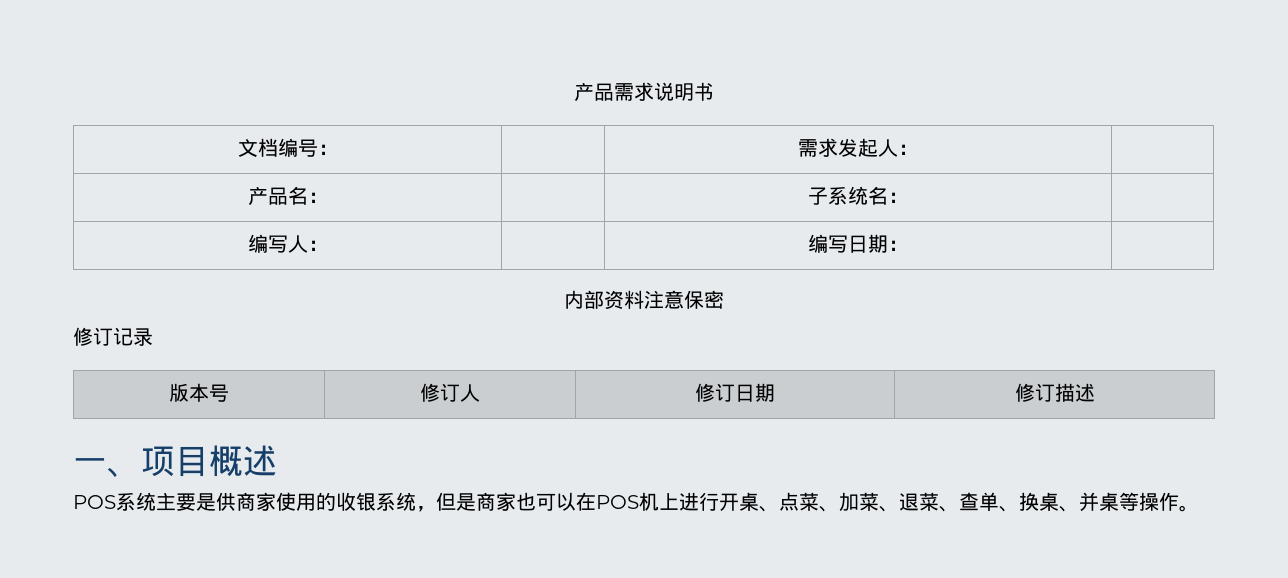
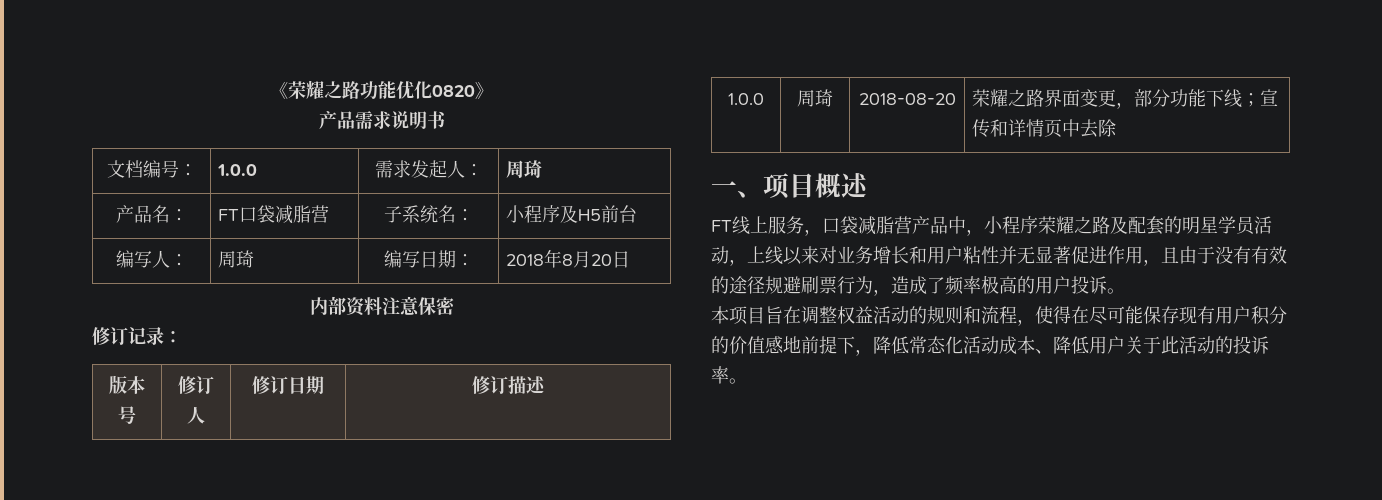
+ 《荣耀之路功能优化0820》
- 文档编号： | | 需求发起人： |
+ 文档编号： | 1.0.0 | 需求发起人： | 周琦
- 产品名： | | 子系统名： |
+ 产品名： | FT口袋减脂营 | 子系统名： | 小程序及H5前台
- 编写人： | | 编写日期： |
+ 编写人： | 周琦 | 编写日期： | 2018年8月20日
- 修订记录
+ 修订记录：
+ 1.0.0 | 周琦 | 2018-08-20 | 荣耀之路界面变更，部分功能下线；宣传和详情页中去除
  一、项目概述
- POS系统主要是供商家使用的收银系统，但是商家也可以在POS机上进行开桌、点菜、加菜、退菜、查单、换桌、并桌等操作。
+ FT线上服务，口袋减脂营产品中，小程序荣耀之路及配套的明星学员活动，上线以来对业务增长和用户粘性并无显著促进作用，且由于没有有效的途径规避刷票行为，造成了频率极高的用户投诉。
+ 本项目旨在调整权益活动的规则和流程，使得在尽可能保存现有用户积分的价值感地前提下，降低常态化活动成本、降低用户关于此活动的投诉率。

